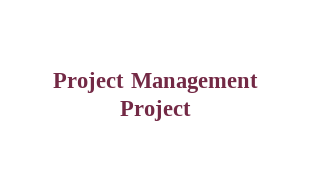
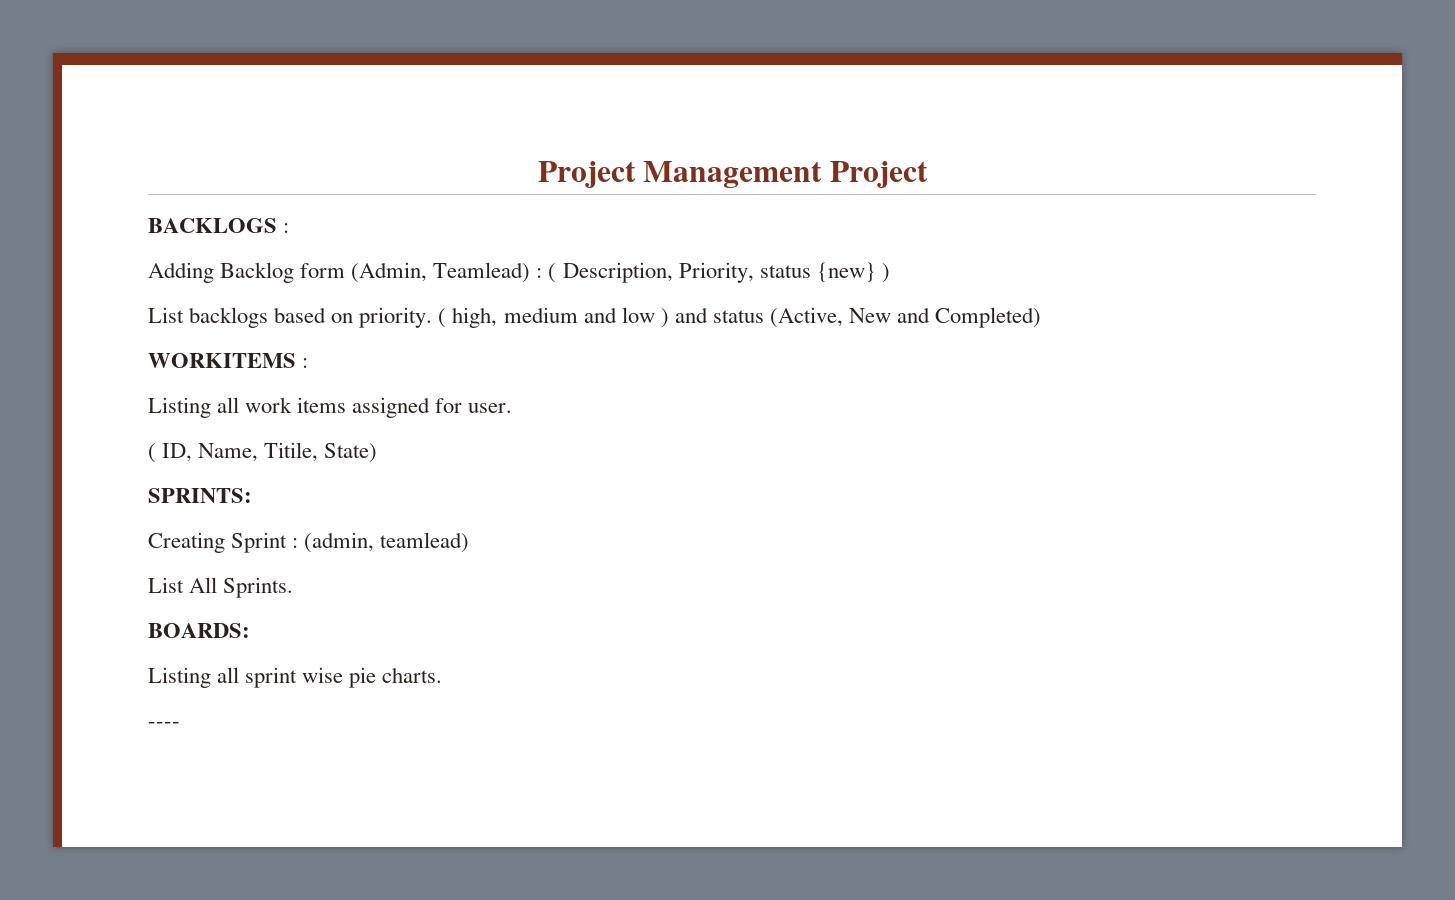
+ BACKLOGS :
+ Adding Backlog form (Admin, Teamlead) : ( Description, Priority, status {new} )
+ List backlogs based on priority. ( high, medium and low ) and status (Active, New and Completed)
+ WORKITEMS :
+ Listing all work items assigned for user.
+ ( ID, Name, Titile, State)
+ SPRINTS:
+ Creating Sprint : (admin, teamlead)
+ List All Sprints.
+ BOARDS:
+ Listing all sprint wise pie charts.
+ ----

